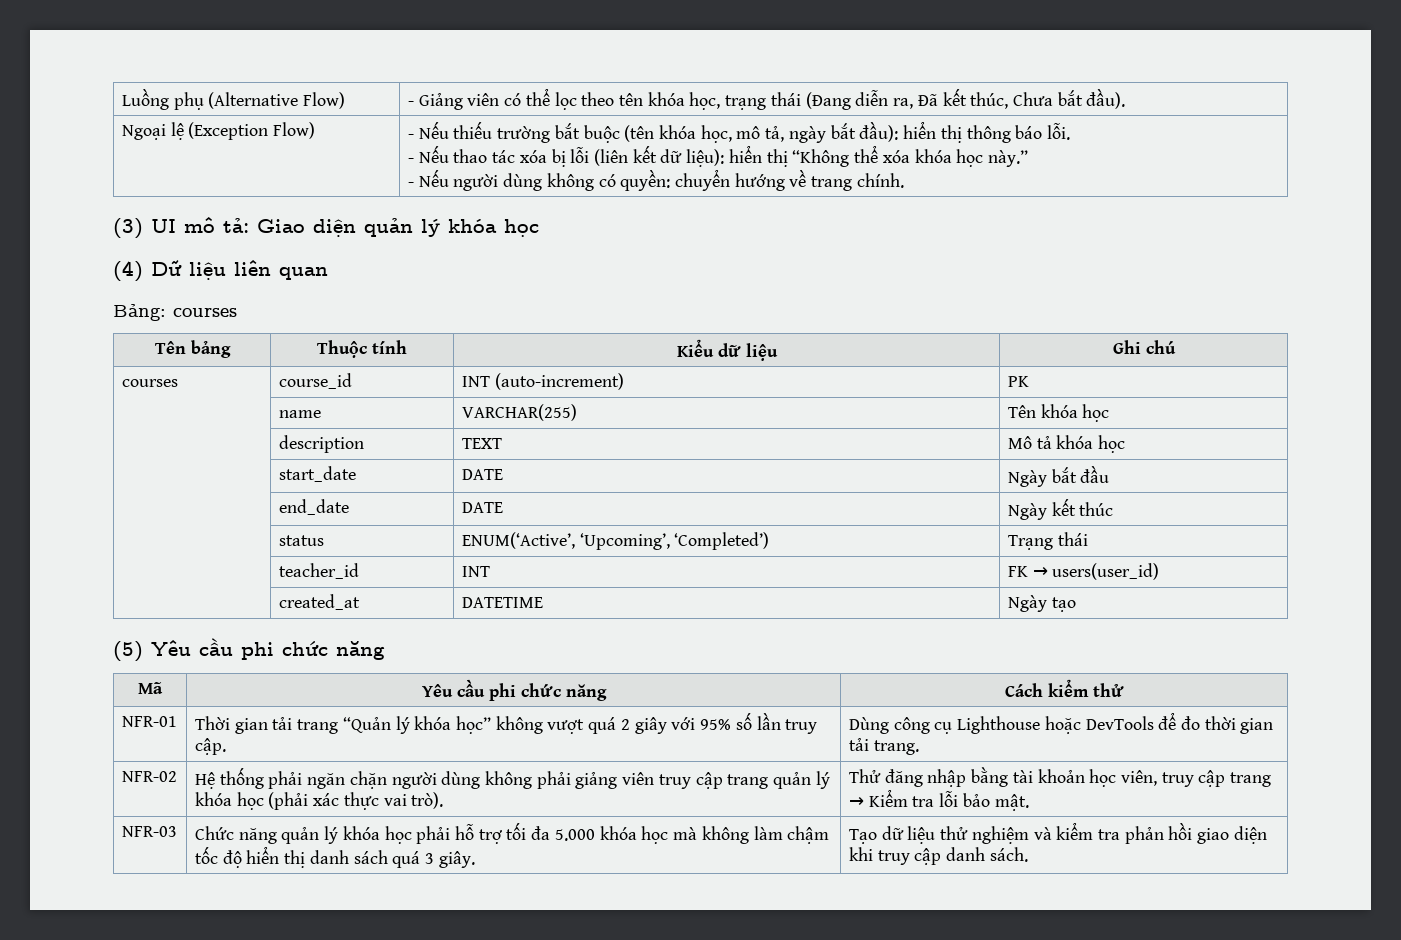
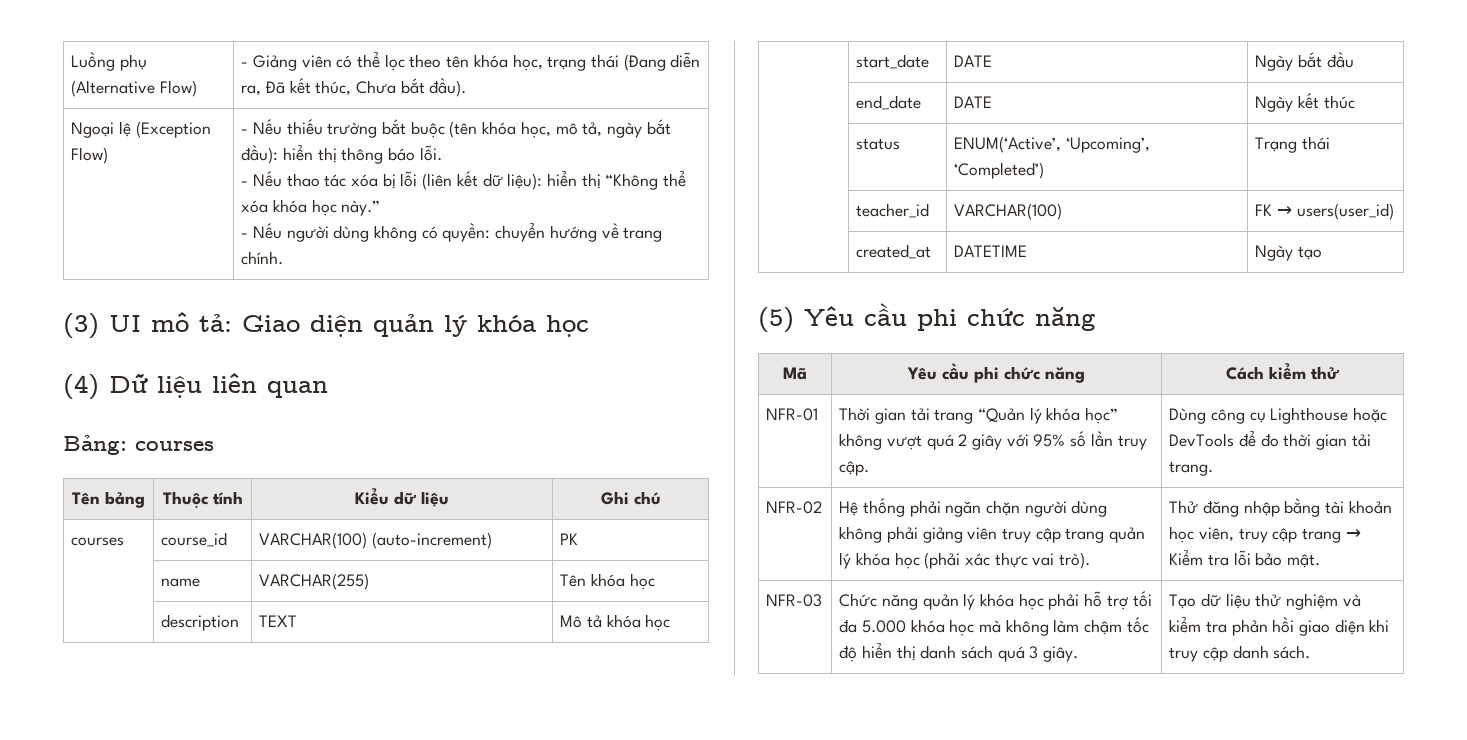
- courses | course_id | INT (auto-increment) | PK
+ courses | course_id | VARCHAR(100) (auto-increment) | PK
- | teacher_id | INT | FK → users(user_id)
+ | teacher_id | VARCHAR(100) | FK → users(user_id)

